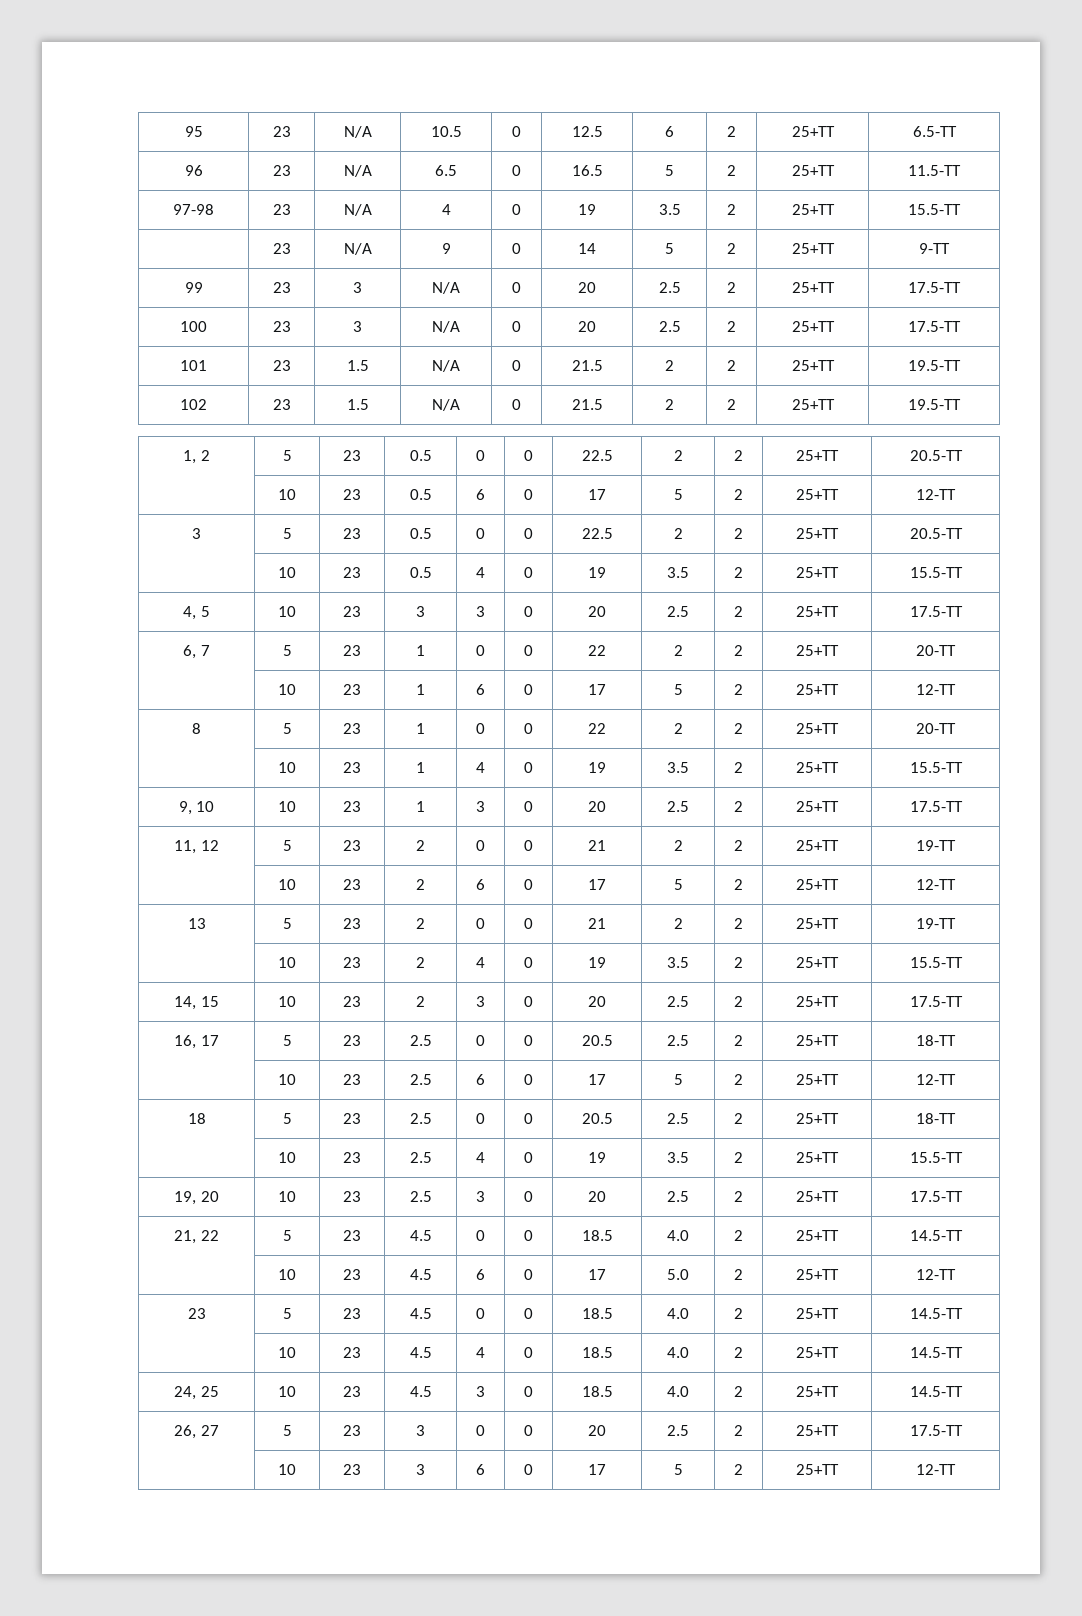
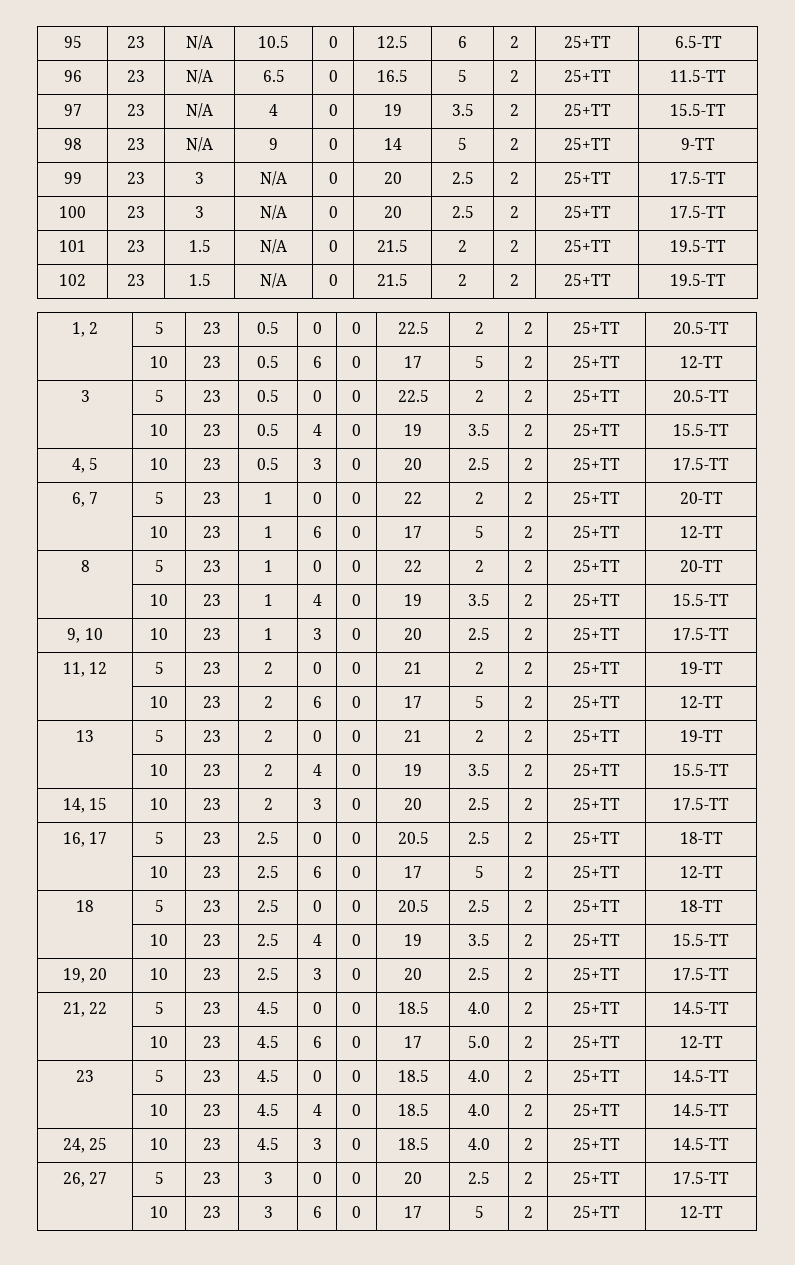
- 97-98 | 23 | N/A | 4 | 0 | 19 | 3.5 | 2 | 25+TT | 15.5-TT
+ 97 | 23 | N/A | 4 | 0 | 19 | 3.5 | 2 | 25+TT | 15.5-TT
- | 23 | N/A | 9 | 0 | 14 | 5 | 2 | 25+TT | 9-TT
+ 98 | 23 | N/A | 9 | 0 | 14 | 5 | 2 | 25+TT | 9-TT
- 4, 5 | 10 | 23 | 3 | 3 | 0 | 20 | 2.5 | 2 | 25+TT | 17.5-TT
+ 4, 5 | 10 | 23 | 0.5 | 3 | 0 | 20 | 2.5 | 2 | 25+TT | 17.5-TT

